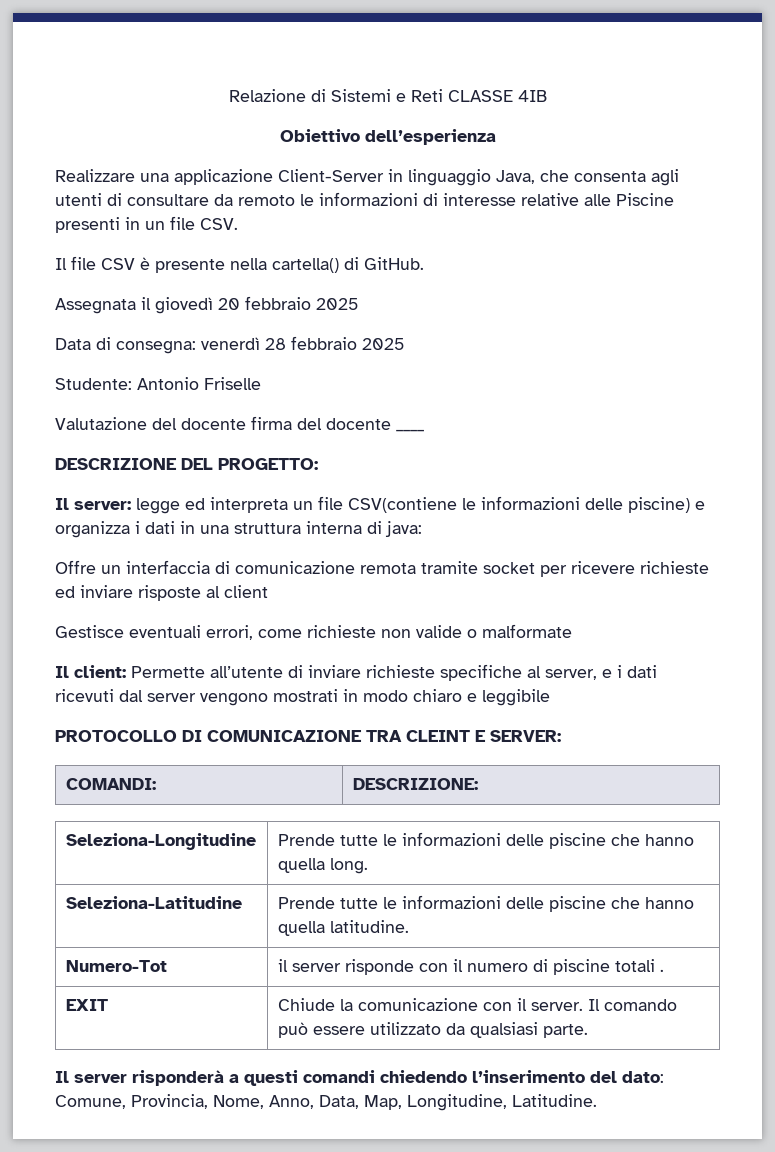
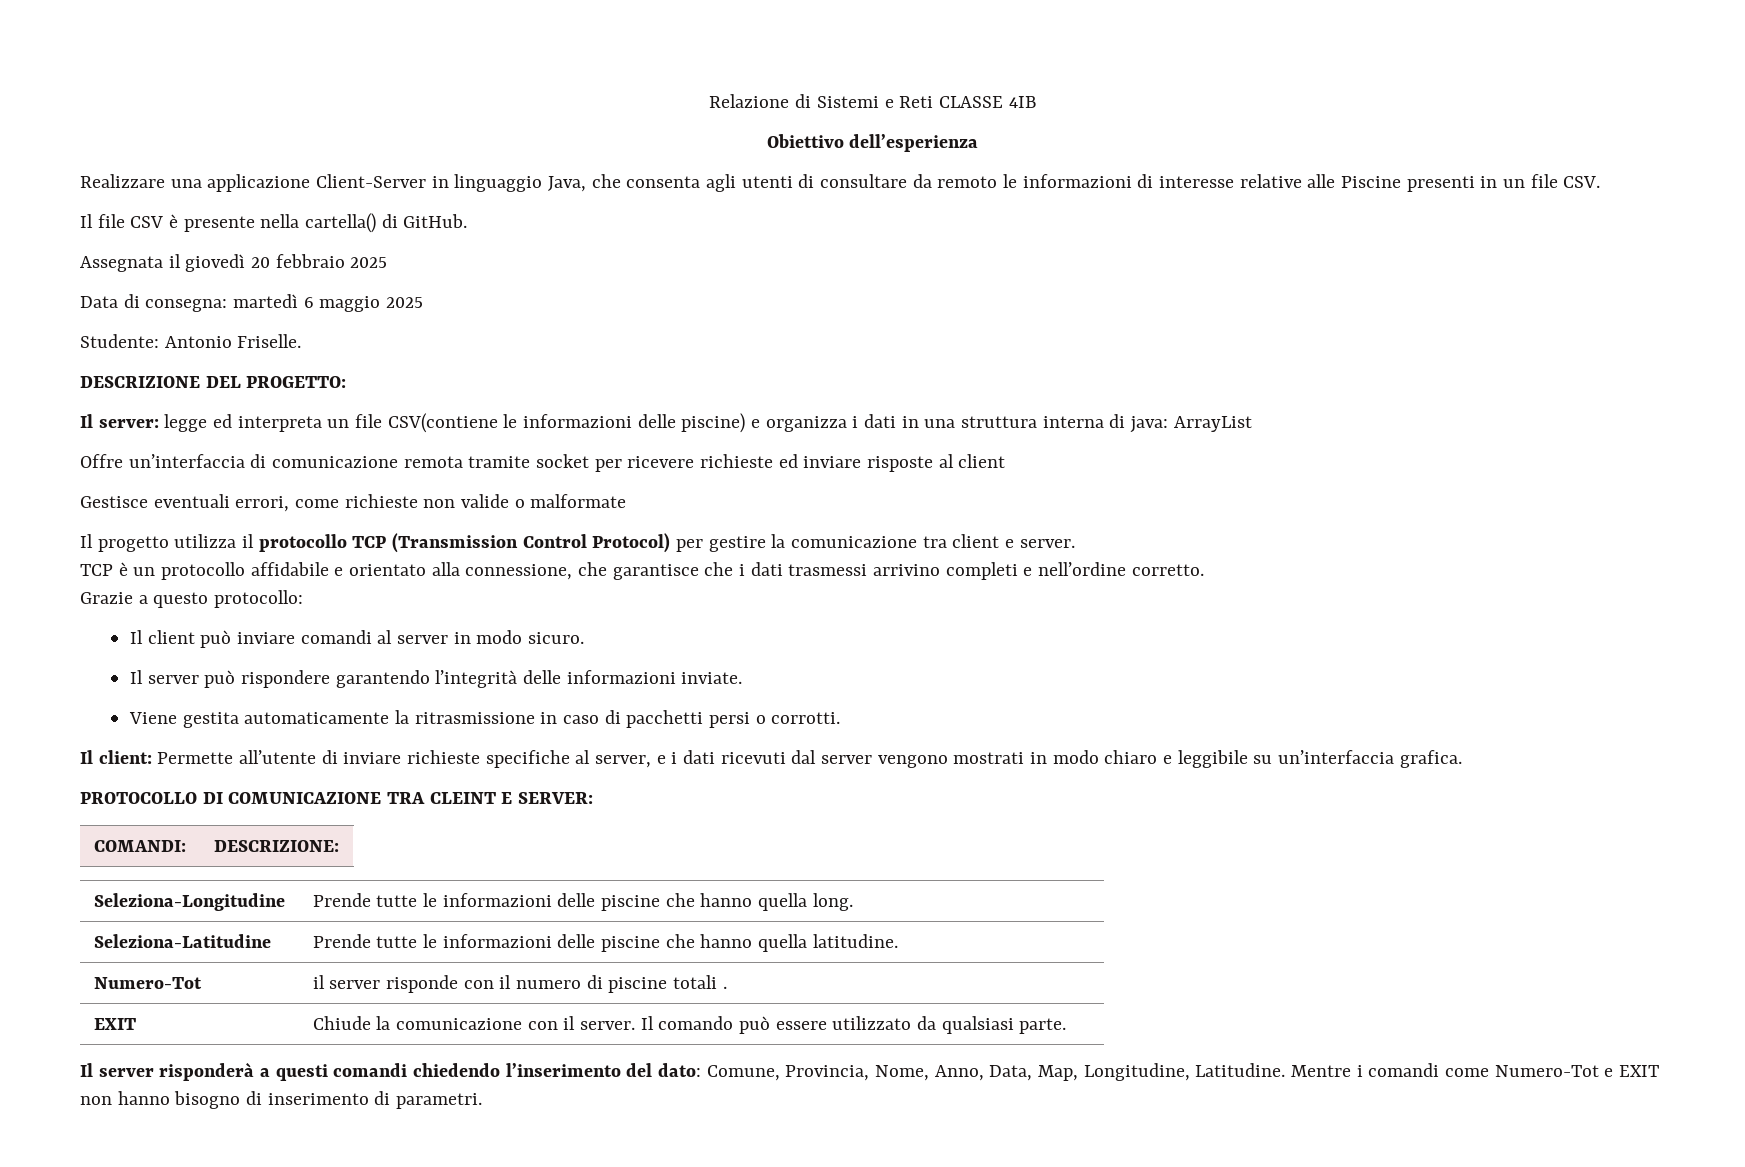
- Data di consegna: venerdì 28 febbraio 2025
+ Data di consegna: martedì 6 maggio 2025
- Studente: Antonio Friselle
- Valutazione del docente firma del docente ____
+ Studente: Antonio Friselle.
- Il server: legge ed interpreta un file CSV(contiene le informazioni delle piscine) e organizza i dati in una struttura interna di java:
+ Il server: legge ed interpreta un file CSV(contiene le informazioni delle piscine) e organizza i dati in una struttura interna di java: ArrayList
- Offre un interfaccia di comunicazione remota tramite socket per ricevere richieste ed inviare risposte al client
+ Offre un’interfaccia di comunicazione remota tramite socket per ricevere richieste ed inviare risposte al client
+ Il progetto utilizza il protocollo TCP (Transmission Control Protocol) per gestire la comunicazione tra client e server.
+ TCP è un protocollo affidabile e orientato alla connessione, che garantisce che i dati trasmessi arrivino completi e nell’ordine corretto.
+ Grazie a questo protocollo:
+ Il client può inviare comandi al server in modo sicuro.
+ Il server può rispondere garantendo l’integrità delle informazioni inviate.
+ Viene gestita automaticamente la ritrasmissione in caso di pacchetti persi o corrotti.
- Il client: Permette all’utente di inviare richieste specifiche al server, e i dati ricevuti dal server vengono mostrati in modo chiaro e leggibile
+ Il client: Permette all’utente di inviare richieste specifiche al server, e i dati ricevuti dal server vengono mostrati in modo chiaro e leggibile su un’interfaccia grafica.
+ Mentre i comandi come Numero-Tot e EXIT non hanno bisogno di inserimento di parametri.

